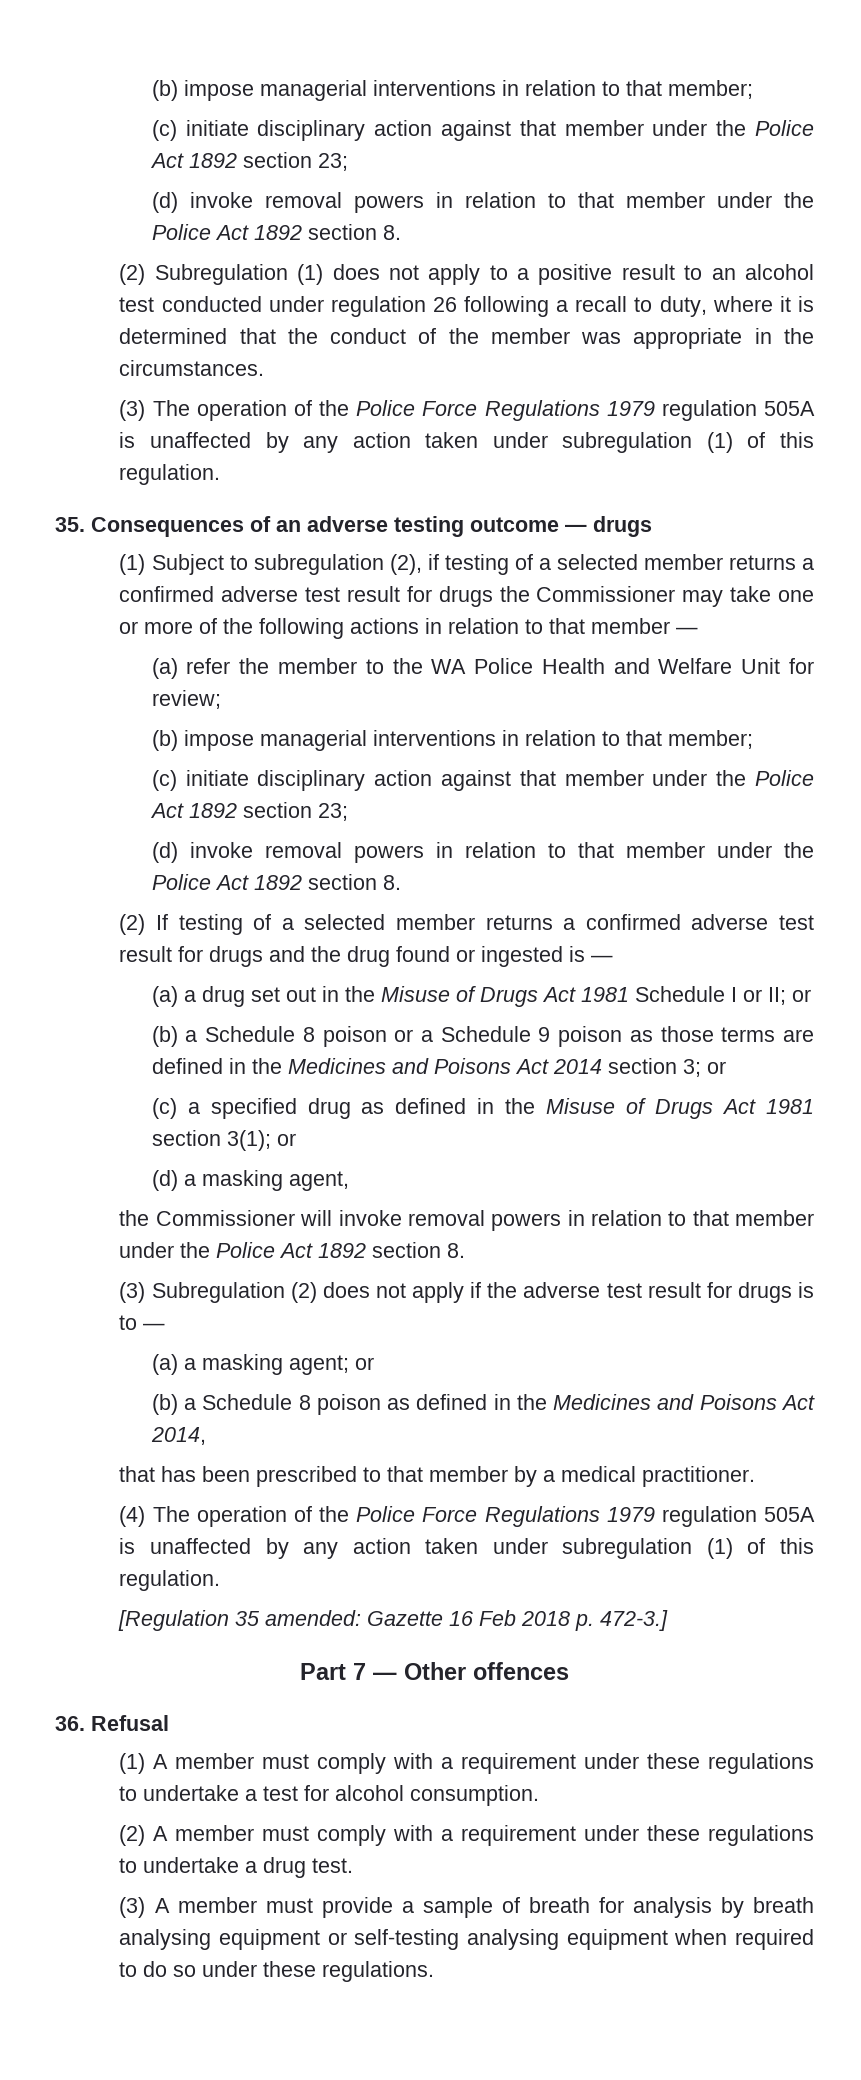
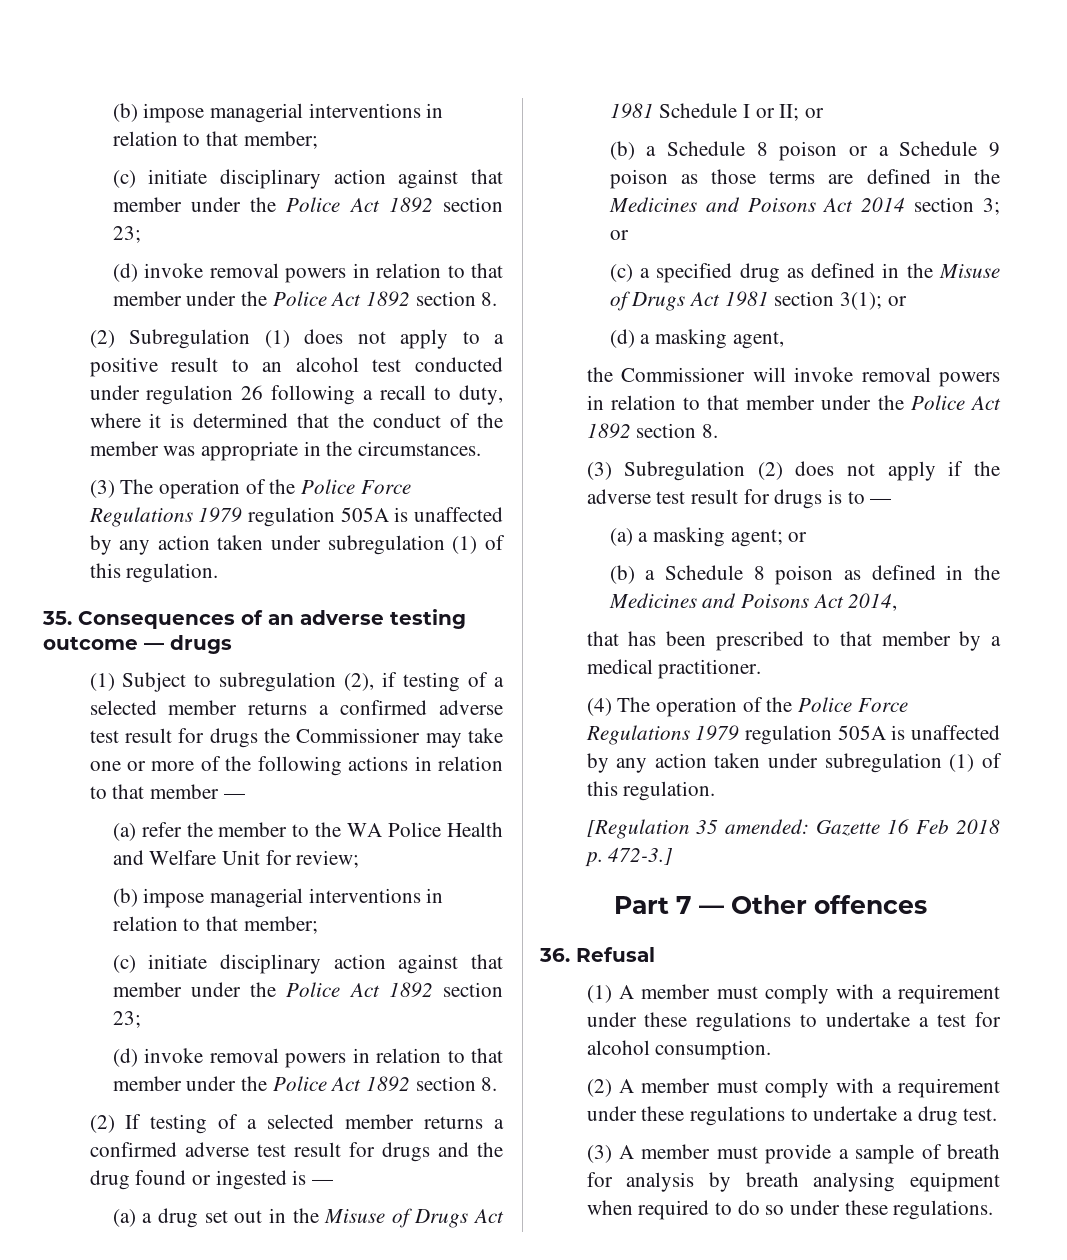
- (3) A member must provide a sample of breath for analysis by breath analysing equipment or self-testing analysing equipment when required to do so under these regulations.
+ (3) A member must provide a sample of breath for analysis by breath analysing equipment when required to do so under these regulations.

